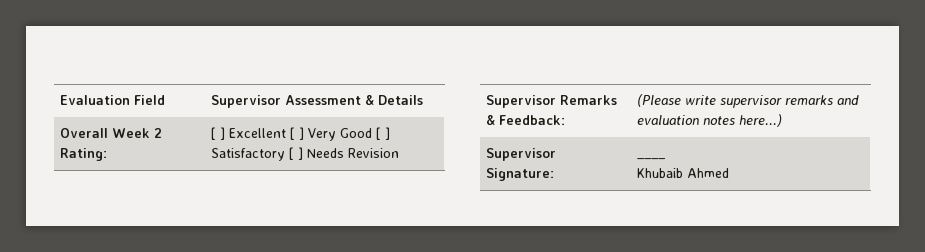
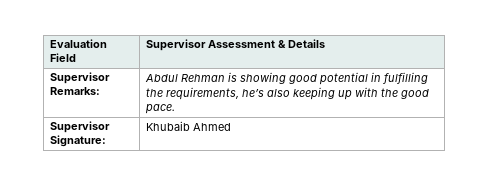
- Overall Week 2 Rating: | [ ] Excellent [ ] Very Good [ ] Satisfactory [ ] Needs Revision
- Supervisor Remarks & Feedback: | (Please write supervisor remarks and evaluation notes here...)
+ Supervisor Remarks: | Abdul Rehman is showing good potential in fulfilling the requirements, he’s also keeping up with the good pace.
- Supervisor Signature: | ____
- Khubaib Ahmed
+ Supervisor Signature: | Khubaib Ahmed

